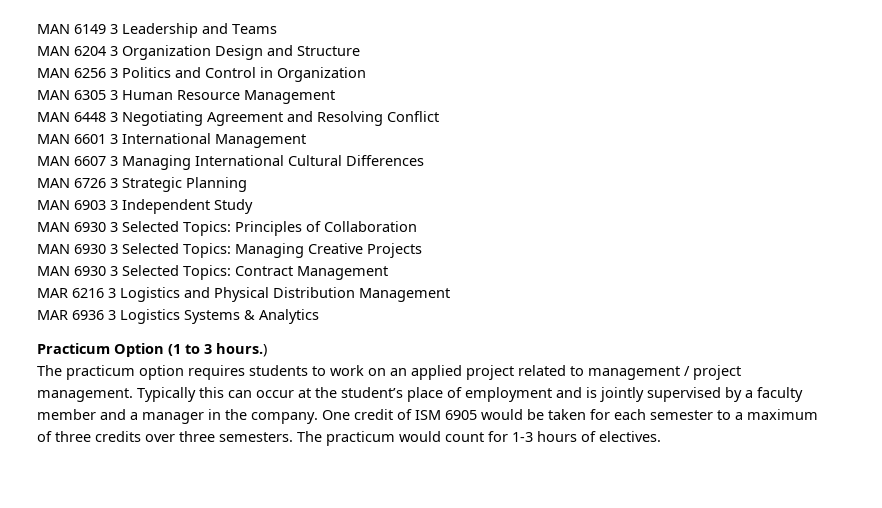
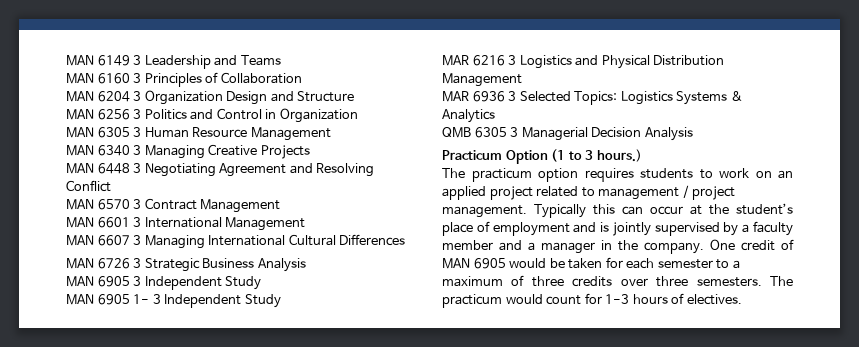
+ MAN 6160 3 Principles of Collaboration
+ MAN 6340 3 Managing Creative Projects
+ MAN 6570 3 Contract Management
- MAN 6726 3 Strategic Planning
- MAN 6903 3 Independent Study
+ MAN 6726 3 Strategic Business Analysis
+ MAN 6905 3 Independent Study
- MAN 6930 3 Selected Topics: Principles of Collaboration
- MAN 6930 3 Selected Topics: Managing Creative Projects
- MAN 6930 3 Selected Topics: Contract Management
+ MAN 6905 1- 3 Independent Study
- MAR 6936 3 Logistics Systems & Analytics
+ MAR 6936 3 Selected Topics: Logistics Systems & Analytics
+ QMB 6305 3 Managerial Decision Analysis
- One credit of ISM 6905 would be taken for each semester to a maximum of three credits over three semesters.
+ One credit of MAN 6905 would be taken for each semester to a maximum of three credits over three semesters.

